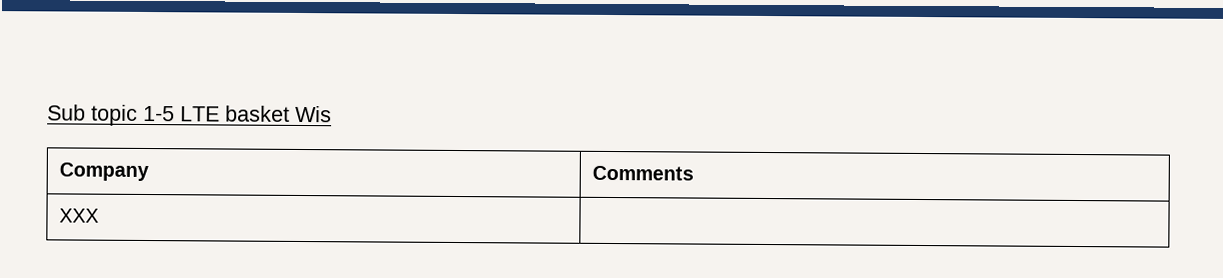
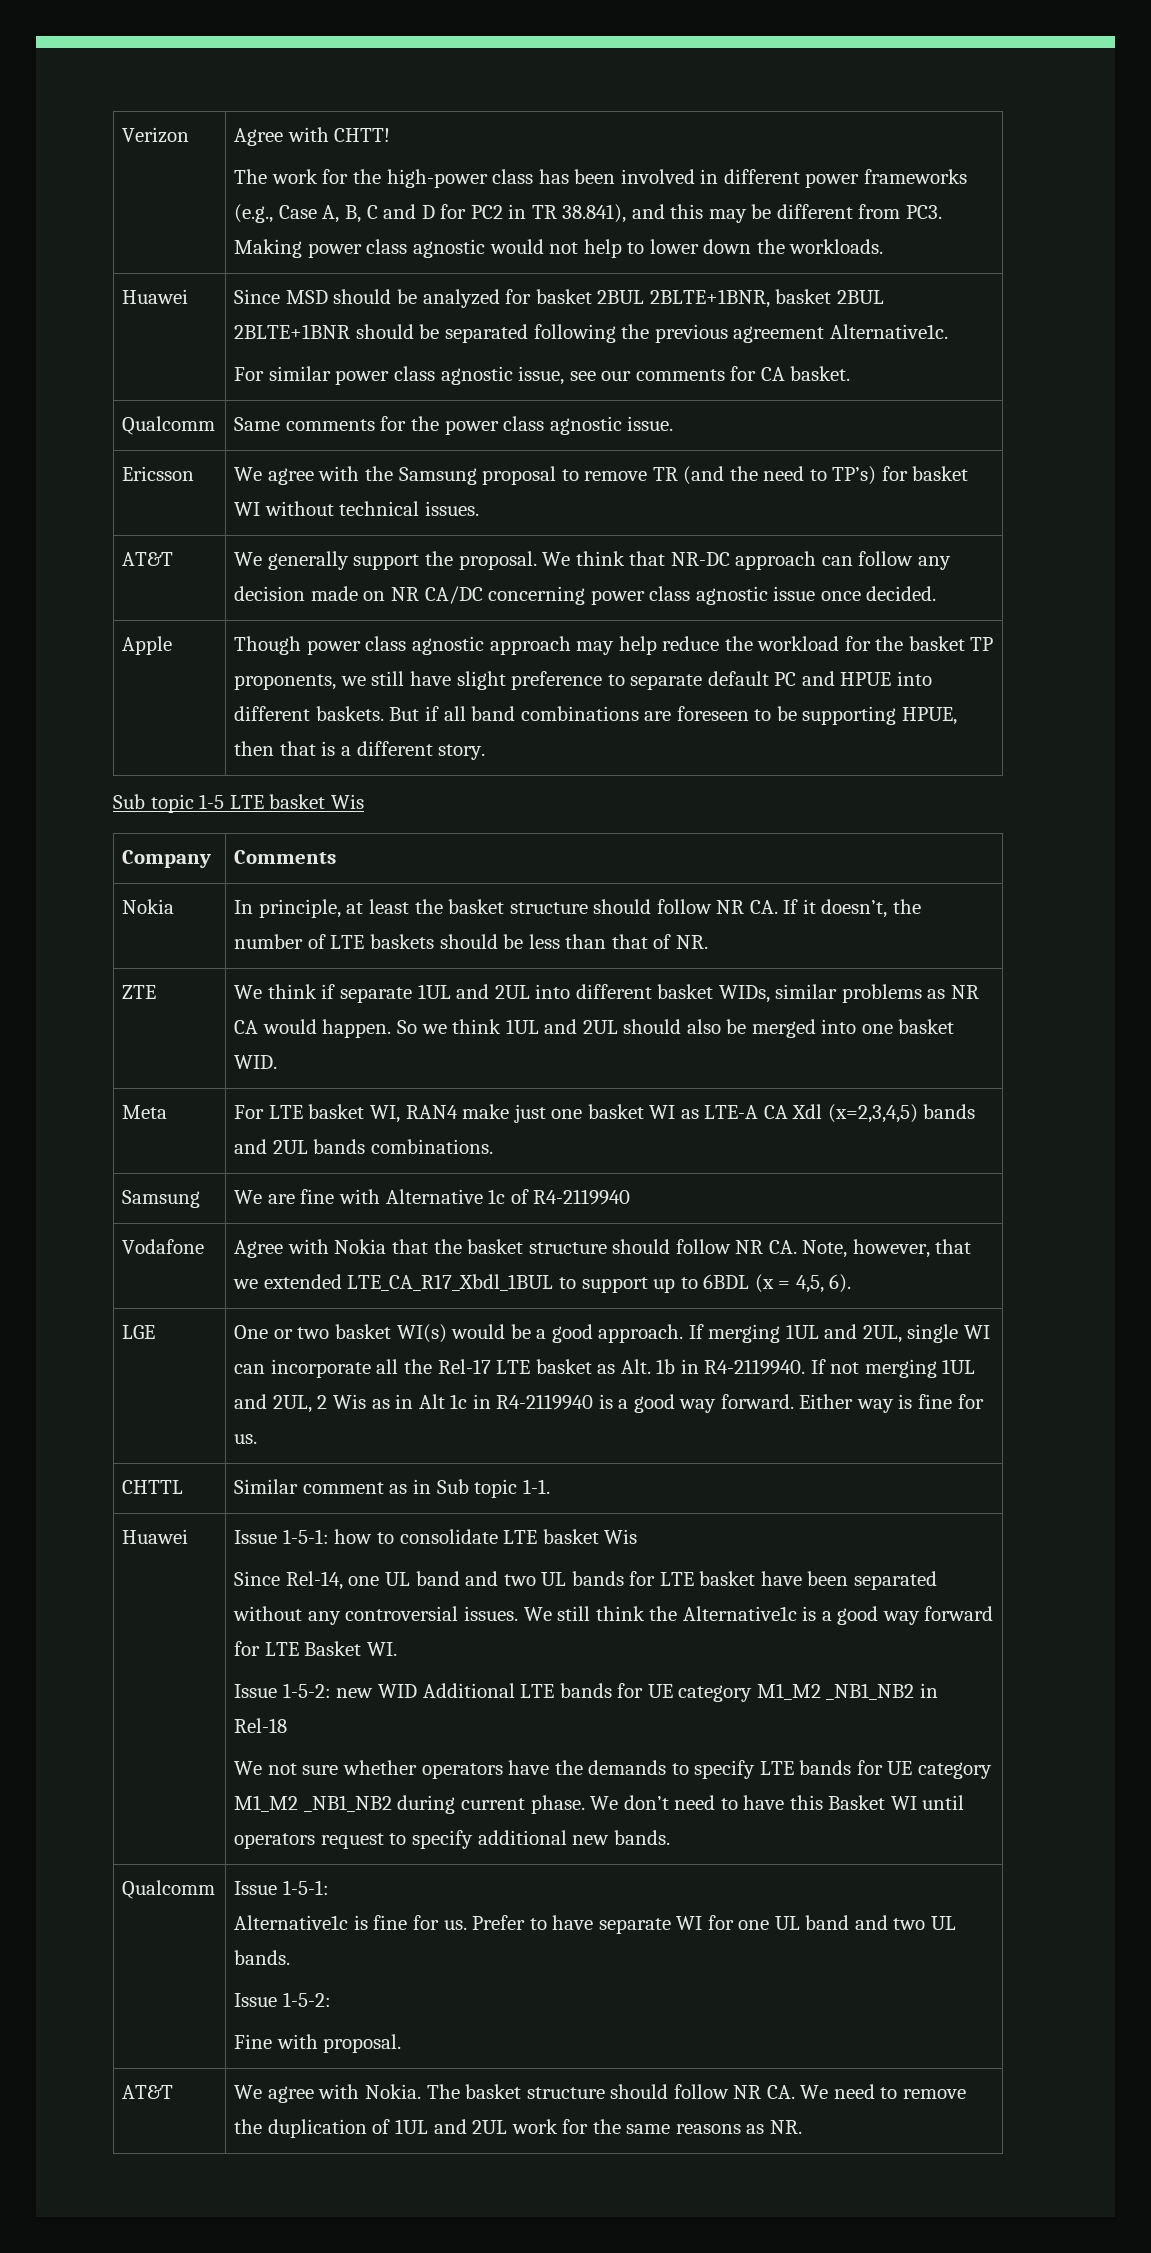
+ Verizon | Agree with CHTT!
+ The work for the high-power class has been involved in different power frameworks (e.g., Case A, B, C and D for PC2 in TR 38.841), and this may be different from PC3. Making power class agnostic would not help to lower down the workloads.
+ Huawei | Since MSD should be analyzed for basket 2BUL 2BLTE+1BNR, basket 2BUL 2BLTE+1BNR should be separated following the previous agreement Alternative1c.
+ For similar power class agnostic issue, see our comments for CA basket.
+ Qualcomm | Same comments for the power class agnostic issue.
+ Ericsson | We agree with the Samsung proposal to remove TR (and the need to TP’s) for basket WI without technical issues.
+ AT&T | We generally support the proposal. We think that NR-DC approach can follow any decision made on NR CA/DC concerning power class agnostic issue once decided.
+ Apple | Though power class agnostic approach may help reduce the workload for the basket TP proponents, we still have slight preference to separate default PC and HPUE into different baskets. But if all band combinations are foreseen to be supporting HPUE, then that is a different story.
- XXX |
+ Nokia | In principle, at least the basket structure should follow NR CA. If it doesn’t, the number of LTE baskets should be less than that of NR.
+ ZTE | We think if separate 1UL and 2UL into different basket WIDs, similar problems as NR CA would happen. So we think 1UL and 2UL should also be merged into one basket WID.
+ Meta | For LTE basket WI, RAN4 make just one basket WI as LTE-A CA Xdl (x=2,3,4,5) bands and 2UL bands combinations.
+ Samsung | We are fine with Alternative 1c of R4-2119940
+ Vodafone | Agree with Nokia that the basket structure should follow NR CA. Note, however, that we extended LTE_CA_R17_Xbdl_1BUL to support up to 6BDL (x = 4,5, 6).
+ LGE | One or two basket WI(s) would be a good approach. If merging 1UL and 2UL, single WI can incorporate all the Rel-17 LTE basket as Alt. 1b in R4-2119940. If not merging 1UL and 2UL, 2 Wis as in Alt 1c in R4-2119940 is a good way forward. Either way is fine for us.
+ CHTTL | Similar comment as in Sub topic 1-1.
+ Huawei | Issue 1-5-1: how to consolidate LTE basket Wis
+ Since Rel-14, one UL band and two UL bands for LTE basket have been separated without any controversial issues. We still think the Alternative1c is a good way forward for LTE Basket WI.
+ Issue 1-5-2: new WID Additional LTE bands for UE category M1_M2 _NB1_NB2 in Rel-18
+ We not sure whether operators have the demands to specify LTE bands for UE category M1_M2 _NB1_NB2 during current phase. We don’t need to have this Basket WI until operators request to specify additional new bands.
+ Qualcomm | Issue 1-5-1:
+ Alternative1c is fine for us. Prefer to have separate WI for one UL band and two UL bands.
+ Issue 1-5-2:
+ Fine with proposal.
+ AT&T | We agree with Nokia. The basket structure should follow NR CA. We need to remove the duplication of 1UL and 2UL work for the same reasons as NR.

